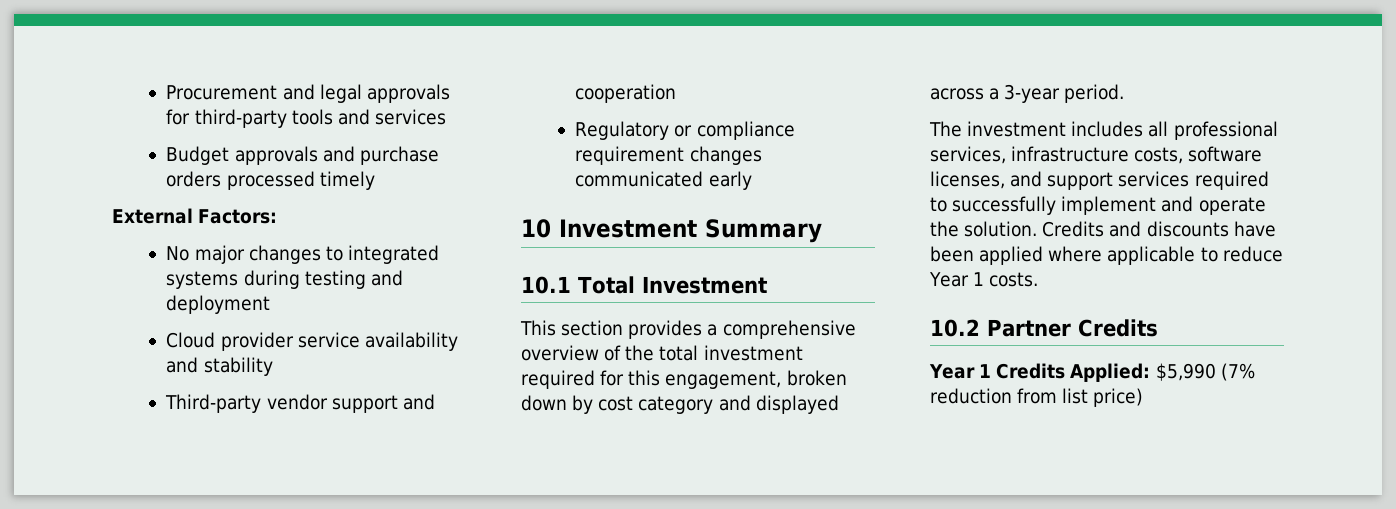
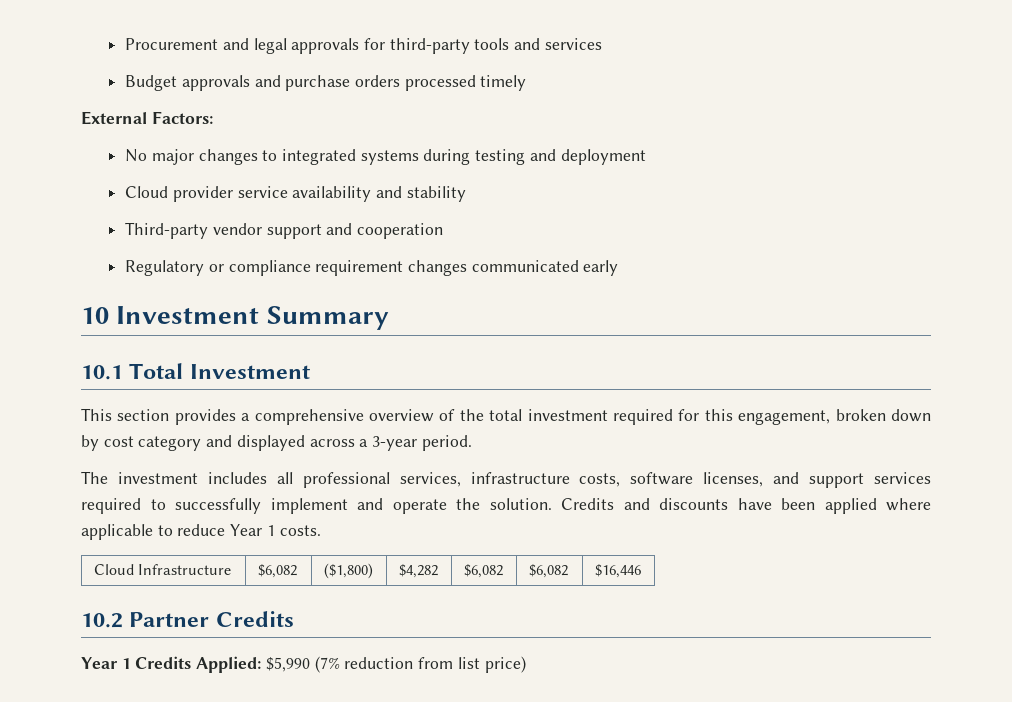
+ Cloud Infrastructure | $6,082 | ($1,800) | $4,282 | $6,082 | $6,082 | $16,446

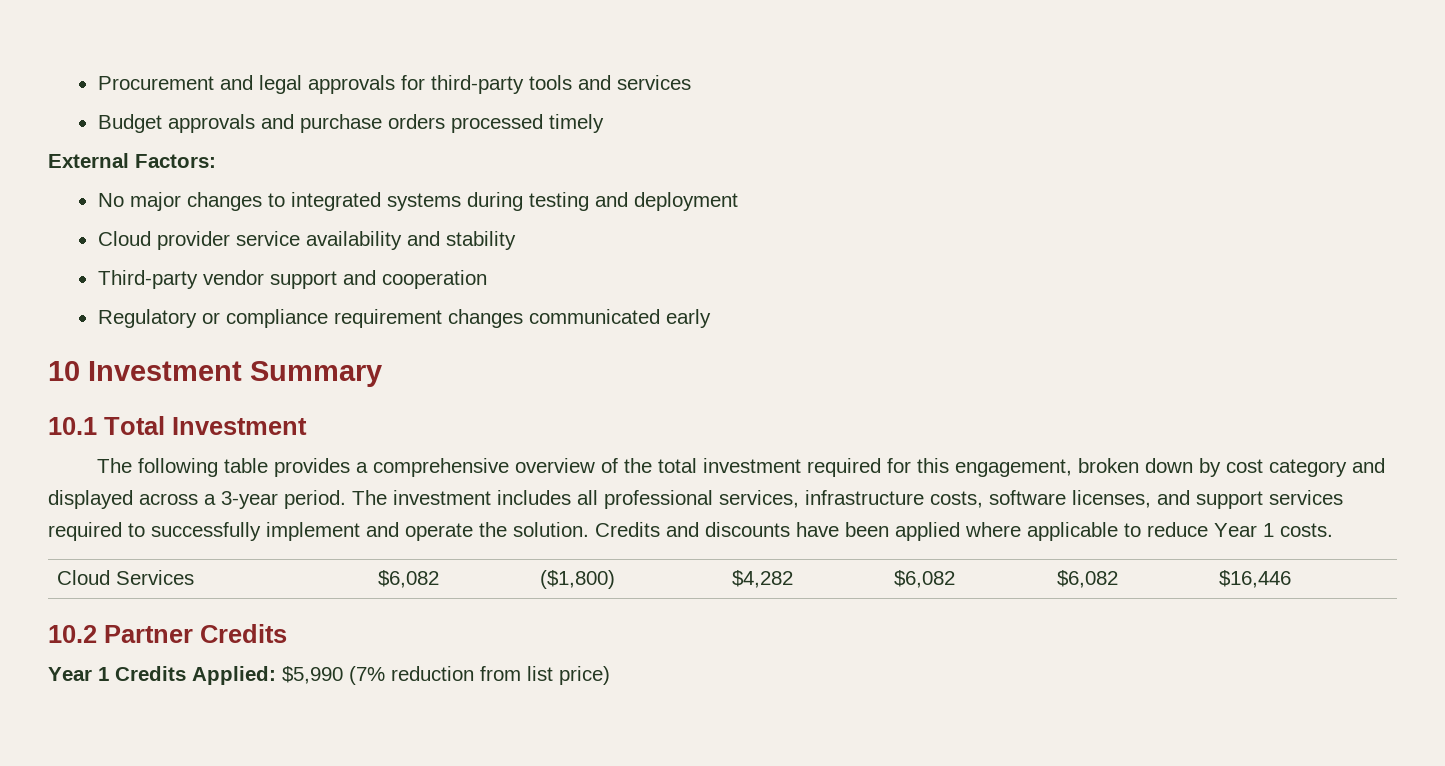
- This section provides a comprehensive overview of the total investment required for this engagement, broken down by cost category and displayed across a 3-year period.
- The investment includes all professional services, infrastructure costs, software licenses, and support services required to successfully implement and operate the solution.
+ The following table provides a comprehensive overview of the total investment required for this engagement, broken down by cost category and displayed across a 3-year period. The investment includes all professional services, infrastructure costs, software licenses, and support services required to successfully implement and operate the solution.
- Cloud Infrastructure | $6,082 | ($1,800) | $4,282 | $6,082 | $6,082 | $16,446
+ Cloud Services | $6,082 | ($1,800) | $4,282 | $6,082 | $6,082 | $16,446

